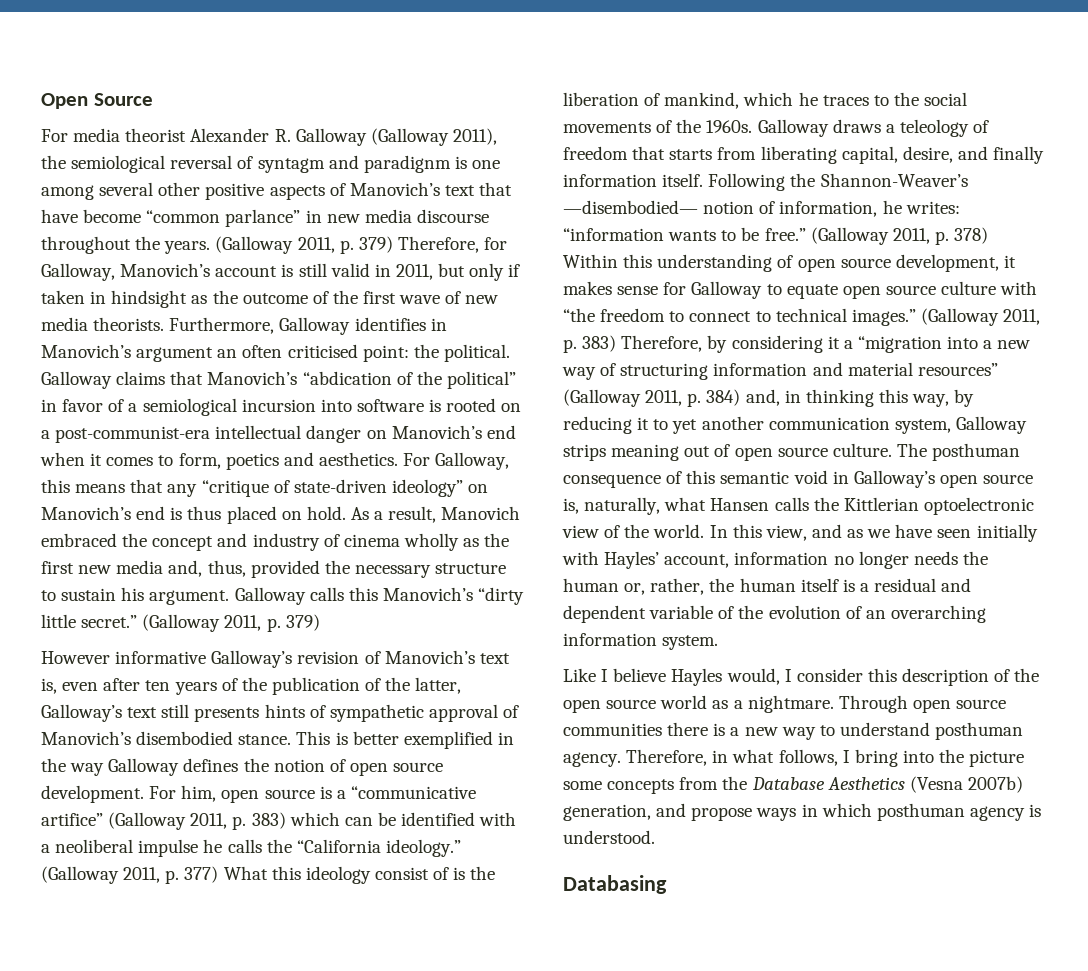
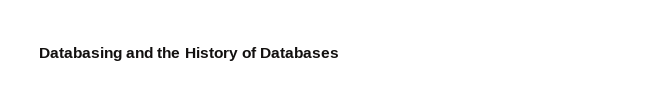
- Open Source
- For media theorist Alexander R. Galloway (Galloway 2011), the semiological reversal of syntagm and paradignm is one among several other positive aspects of Manovich’s text that have become “common parlance” in new media discourse throughout the years. (Galloway 2011, p. 379) Therefore, for Galloway, Manovich’s account is still valid in 2011, but only if taken in hindsight as the outcome of the first wave of new media theorists. Furthermore, Galloway identifies in Manovich’s argument an often criticised point: the political. Galloway claims that Manovich’s “abdication of the political” in favor of a semiological incursion into software is rooted on a post-communist-era intellectual danger on Manovich’s end when it comes to form, poetics and aesthetics. For Galloway, this means that any “critique of state-driven ideology” on Manovich’s end is thus placed on hold. As a result, Manovich embraced the concept and industry of cinema wholly as the first new media and, thus, provided the necessary structure to sustain his argument. Galloway calls this Manovich’s “dirty little secret.” (Galloway 2011, p. 379)
- However informative Galloway’s revision of Manovich’s text is, even after ten years of the publication of the latter, Galloway’s text still presents hints of sympathetic approval of Manovich’s disembodied stance. This is better exemplified in the way Galloway defines the notion of open source development. For him, open source is a “communicative artifice” (Galloway 2011, p. 383) which can be identified with a neoliberal impulse he calls the “California ideology.” (Galloway 2011, p. 377) What this ideology consist of is the liberation of mankind, which he traces to the social movements of the 1960s. Galloway draws a teleology of freedom that starts from liberating capital, desire, and finally information itself. Following the Shannon-Weaver’s —disembodied— notion of information, he writes: “information wants to be free.” (Galloway 2011, p. 378) Within this understanding of open source development, it makes sense for Galloway to equate open source culture with “the freedom to connect to technical images.” (Galloway 2011, p. 383) Therefore, by considering it a “migration into a new way of structuring information and material resources” (Galloway 2011, p. 384) and, in thinking this way, by reducing it to yet another communication system, Galloway strips meaning out of open source culture. The posthuman consequence of this semantic void in Galloway’s open source is, naturally, what Hansen calls the Kittlerian optoelectronic view of the world. In this view, and as we have seen initially with Hayles’ account, information no longer needs the human or, rather, the human itself is a residual and dependent variable of the evolution of an overarching information system.
- Like I believe Hayles would, I consider this description of the open source world as a nightmare. Through open source communities there is a new way to understand posthuman agency. Therefore, in what follows, I bring into the picture some concepts from the Database Aesthetics (Vesna 2007b) generation, and propose ways in which posthuman agency is understood.
- Databasing
+ Databasing and the History of Databases

